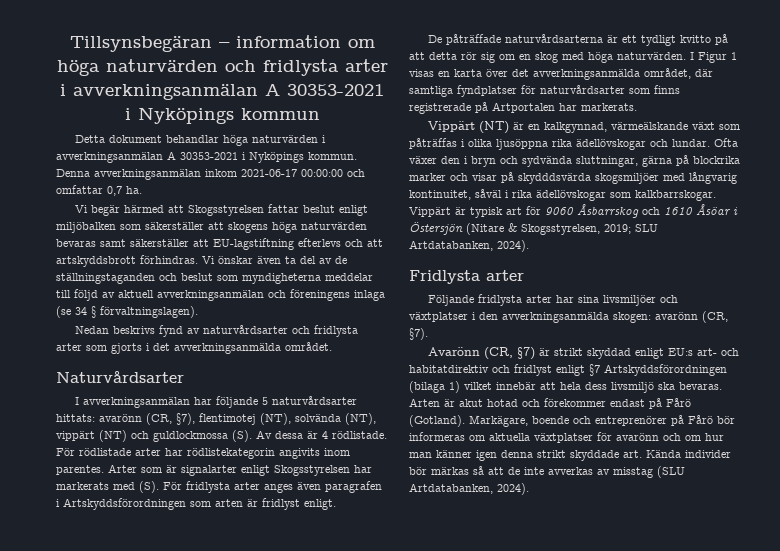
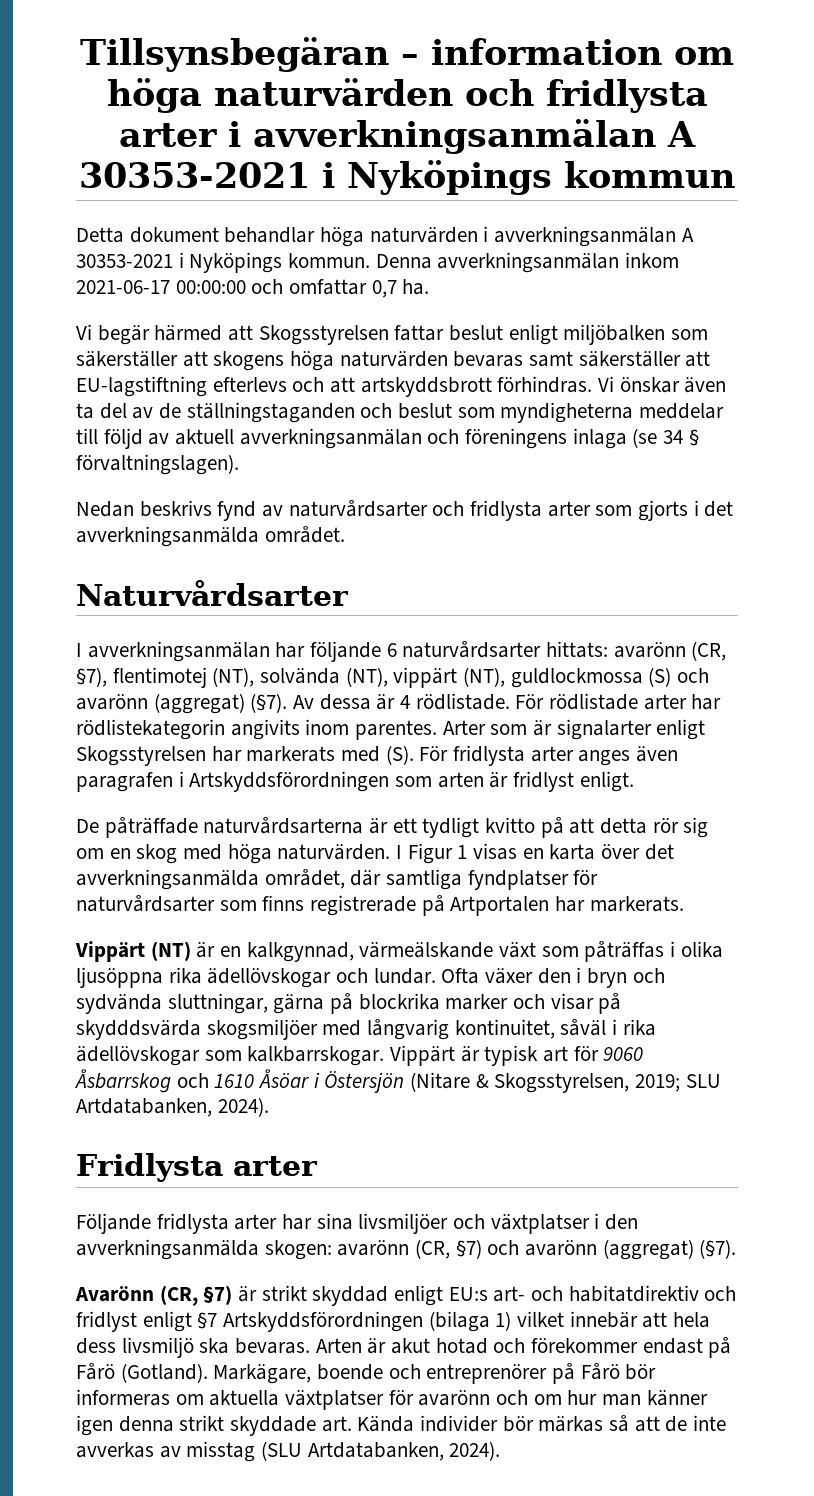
- I avverkningsanmälan har följande 5 naturvårdsarter hittats: avarönn (CR, §7), flentimotej (NT), solvända (NT), vippärt (NT) och guldlockmossa (S). Av dessa är 4 rödlistade.
+ I avverkningsanmälan har följande 6 naturvårdsarter hittats: avarönn (CR, §7), flentimotej (NT), solvända (NT), vippärt (NT), guldlockmossa (S) och avarönn (aggregat) (§7). Av dessa är 4 rödlistade.
- Följande fridlysta arter har sina livsmiljöer och växtplatser i den avverkningsanmälda skogen: avarönn (CR, §7).
+ Följande fridlysta arter har sina livsmiljöer och växtplatser i den avverkningsanmälda skogen: avarönn (CR, §7) och avarönn (aggregat) (§7).

